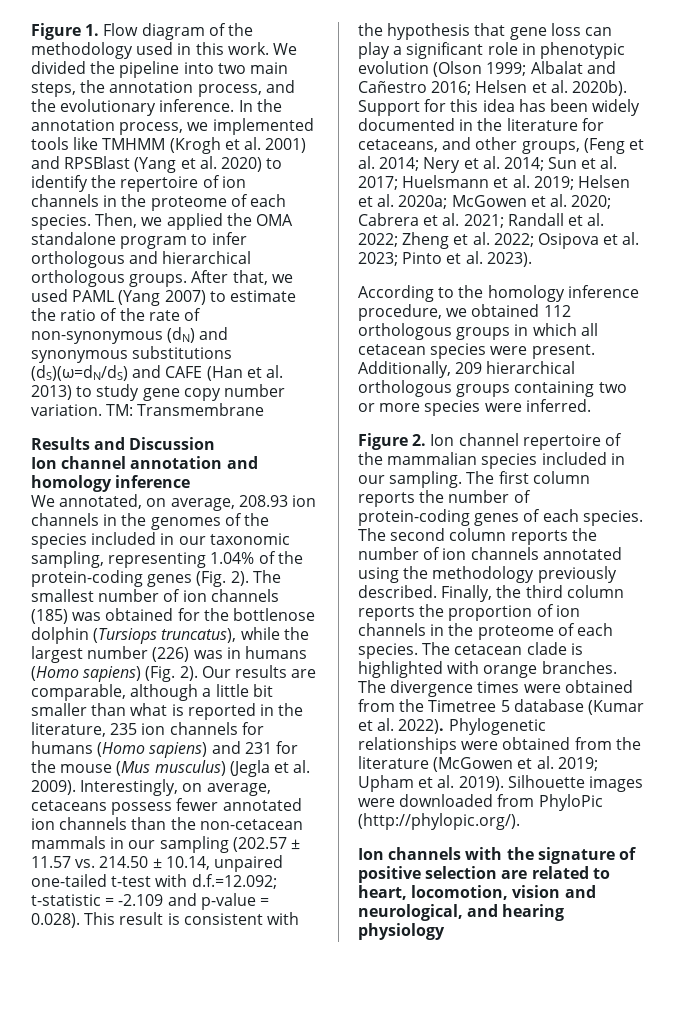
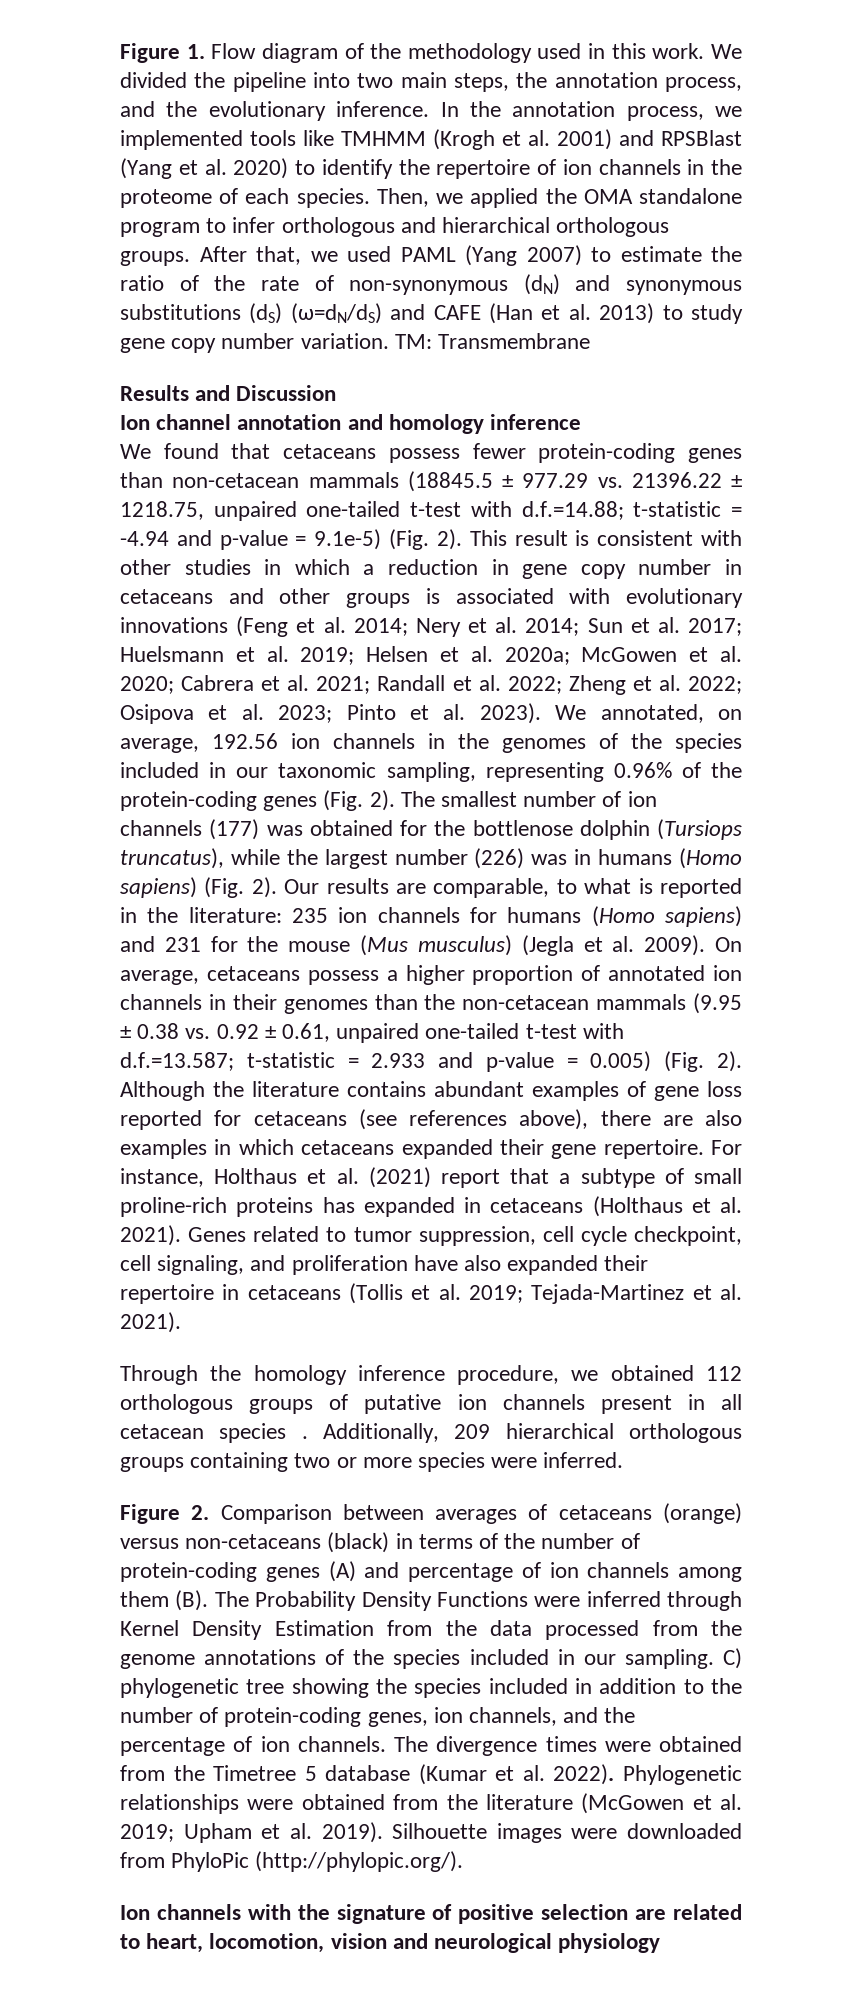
- After that, we used PAML (Yang 2007) to estimate the ratio of the rate of non-synonymous (dN) and synonymous substitutions (dS)(ω=dN/dS) and CAFE (Han et al. 2013) to study gene copy number variation.
+ After that, we used PAML (Yang 2007) to estimate the ratio of the rate of non-synonymous (dN) and synonymous substitutions (dS) (ω=dN/dS) and CAFE (Han et al. 2013) to study gene copy number variation.
- We annotated, on average, 208.93 ion channels in the genomes of the species included in our taxonomic sampling, representing 1.04% of the protein-coding genes (Fig. 2). The smallest number of ion channels (185) was obtained for the bottlenose dolphin (Tursiops truncatus), while the largest number (226) was in humans (Homo sapiens) (Fig. 2). Our results are comparable, although a little bit smaller than what is reported in the literature, 235 ion channels for humans (Homo sapiens) and 231 for the mouse (Mus musculus) (Jegla et al. 2009). Interestingly, on average, cetaceans possess fewer annotated ion channels than the non-cetacean mammals in our sampling (202.57 ± 11.57 vs. 214.50 ± 10.14, unpaired one-tailed t-test with d.f.=12.092; t-statistic = -2.109 and p-value = 0.028). This result is consistent with the hypothesis that gene loss can play a significant role in phenotypic evolution (Olson 1999; Albalat and Cañestro 2016; Helsen et al. 2020b). Support for this idea has been widely documented in the literature for cetaceans, and other groups, (Feng et al. 2014;
+ We found that cetaceans possess fewer protein-coding genes than non-cetacean mammals (18845.5 ± 977.29 vs. 21396.22 ± 1218.75, unpaired one-tailed t-test with d.f.=14.88; t-statistic = -4.94 and p-value = 9.1e-5) (Fig. 2). This result is consistent with other studies in which a reduction in gene copy number in cetaceans and other groups is associated with evolutionary innovations (Feng et al. 2014;
- Pinto et al. 2023).
- According to the homology inference procedure, we obtained 112 orthologous groups in which all cetacean species were present.
+ Pinto et al. 2023). We annotated, on average, 192.56 ion channels in the genomes of the species included in our taxonomic sampling, representing 0.96% of the protein-coding genes (Fig. 2). The smallest number of ion channels (177) was obtained for the bottlenose dolphin (Tursiops truncatus), while the largest number (226) was in humans (Homo sapiens) (Fig. 2). Our results are comparable, to what is reported in the literature: 235 ion channels for humans (Homo sapiens) and 231 for the mouse (Mus musculus) (Jegla et al. 2009). On average, cetaceans possess a higher proportion of annotated ion channels in their genomes than the non-cetacean mammals (9.95 ± 0.38 vs. 0.92 ± 0.61, unpaired one-tailed t-test with d.f.=13.587; t-statistic = 2.933 and p-value = 0.005) (Fig. 2). Although the literature contains abundant examples of gene loss reported for cetaceans (see references above), there are also examples in which cetaceans expanded their gene repertoire. For instance, Holthaus et al. (2021) report that a subtype of small proline-rich proteins has expanded in cetaceans (Holthaus et al. 2021). Genes related to tumor suppression, cell cycle checkpoint, cell signaling, and proliferation have also expanded their repertoire in cetaceans (Tollis et al. 2019; Tejada-Martinez et al. 2021).
+ Through the homology inference procedure, we obtained 112 orthologous groups of putative ion channels present in all cetacean species .
- Figure 2. Ion channel repertoire of the mammalian species included in our sampling.
+ Figure 2. Comparison between averages of cetaceans (orange) versus non-cetaceans (black) in terms of the number of protein-coding genes (A) and percentage of ion channels among them (B). The Probability Density Functions were inferred through Kernel Density Estimation from the data processed from the genome annotations of the species included in our sampling.
- The first column reports the number of protein-coding genes of each species. The second column reports the number of ion channels annotated using the methodology previously described. Finally, the third column reports the proportion of ion channels in the proteome of each species. The cetacean clade is highlighted with orange branches.
+ C) phylogenetic tree showing the species included in addition to the number of protein-coding genes, ion channels, and the percentage of ion channels.
- Ion channels with the signature of positive selection are related to heart, locomotion, vision and neurological, and hearing physiology
+ Ion channels with the signature of positive selection are related to heart, locomotion, vision and neurological physiology

